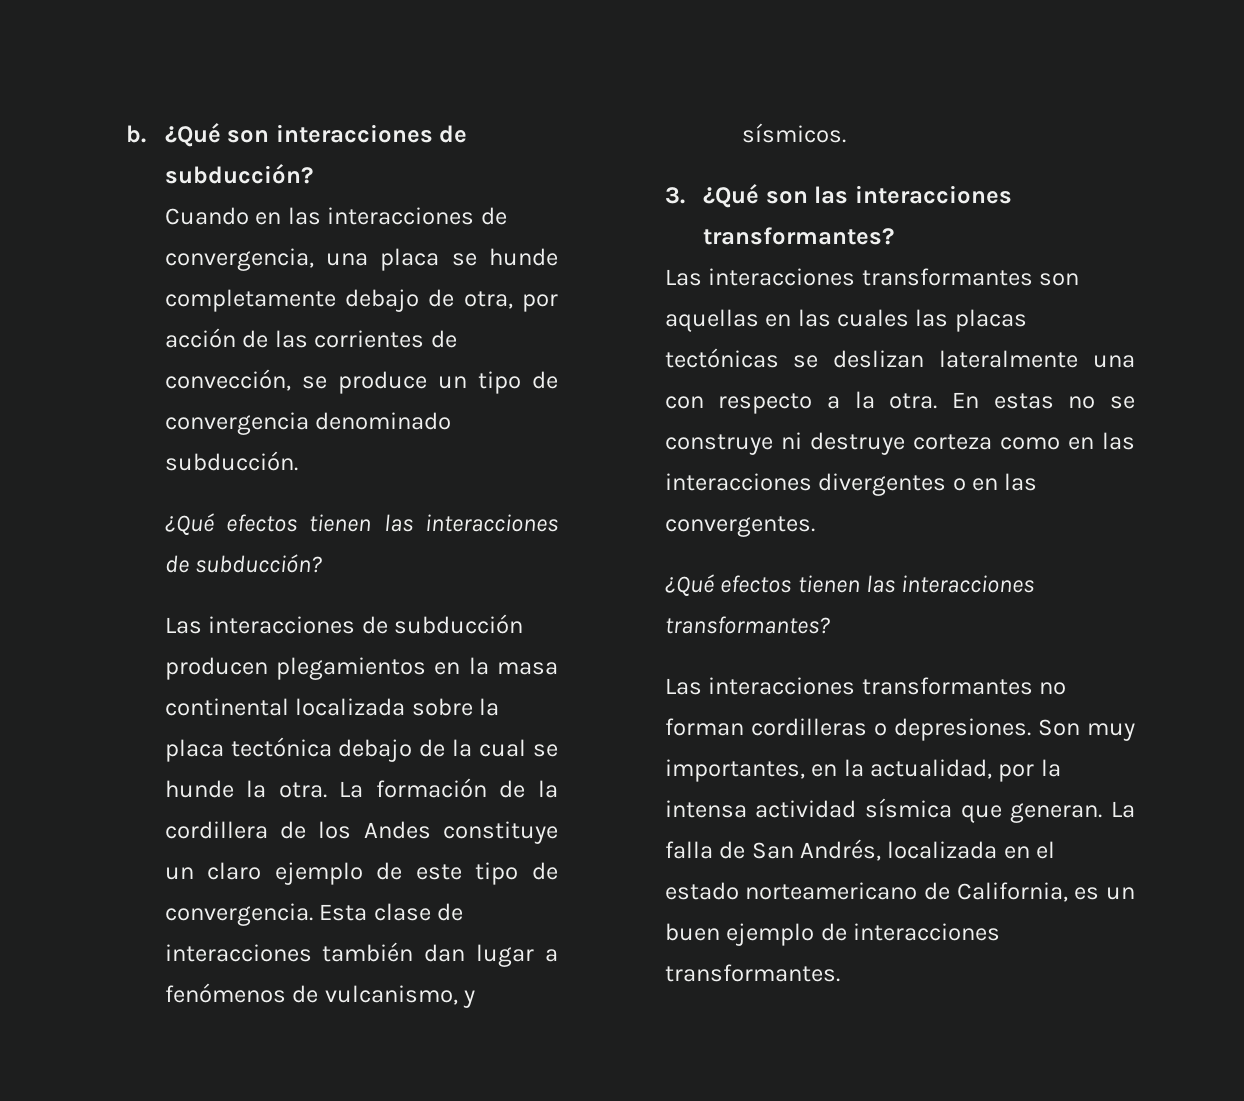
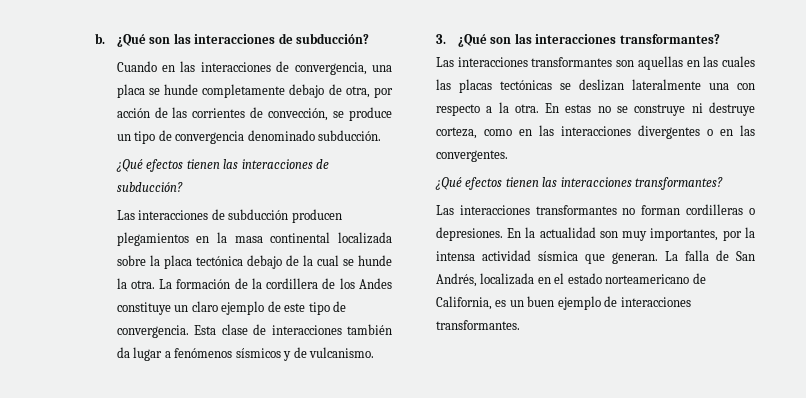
- ¿Qué son interacciones de subducción?
+ ¿Qué son las interacciones de subducción?
- Esta clase de interacciones también dan lugar a fenómenos de vulcanismo, y sísmicos.
+ Esta clase de interacciones también da lugar a fenómenos sísmicos y de vulcanismo.
- En estas no se construye ni destruye corteza como en las interacciones divergentes o en las convergentes.
+ En estas no se construye ni destruye corteza, como en las interacciones divergentes o en las convergentes.
- Son muy importantes, en la actualidad, por la intensa actividad sísmica que generan.
+ En la actualidad son muy importantes, por la intensa actividad sísmica que generan.

